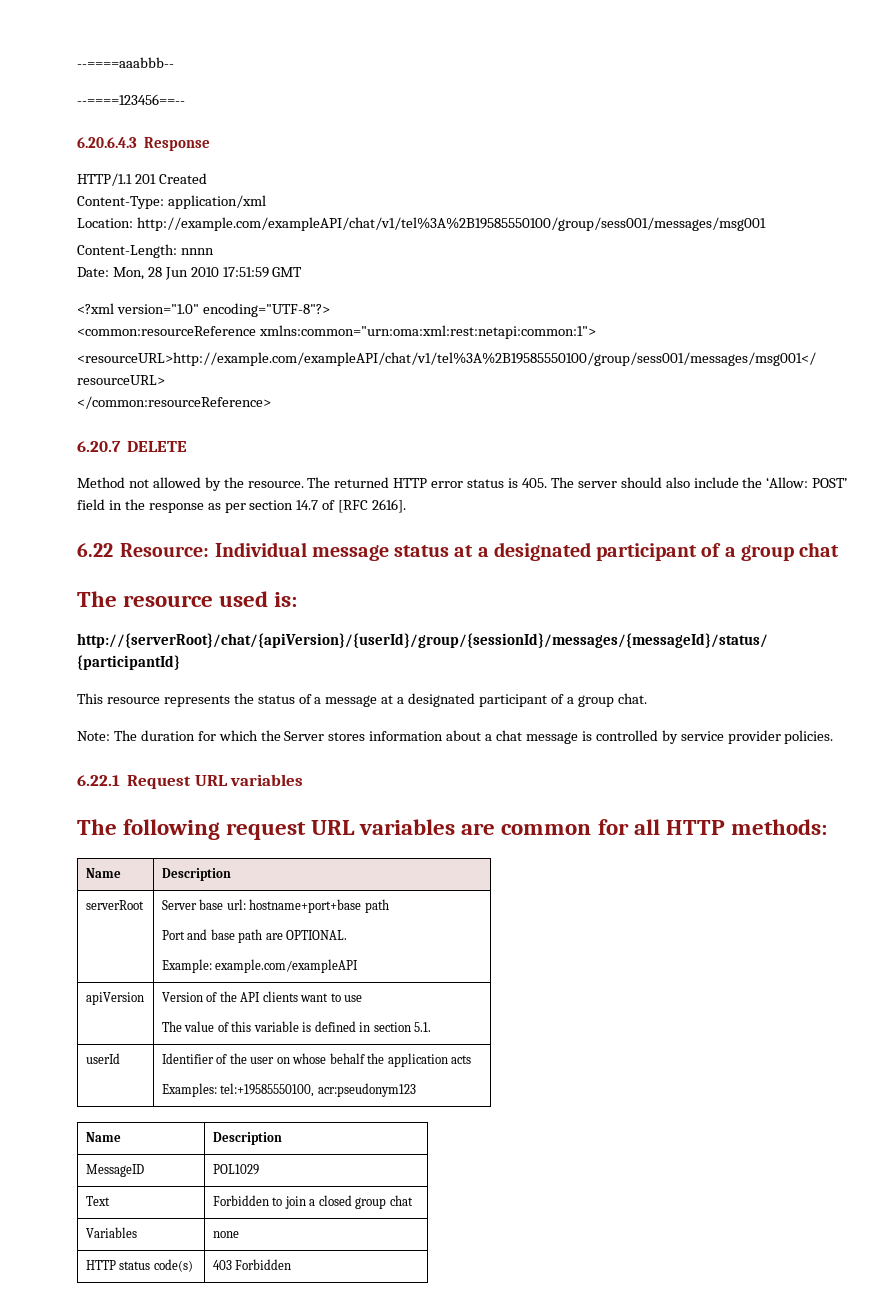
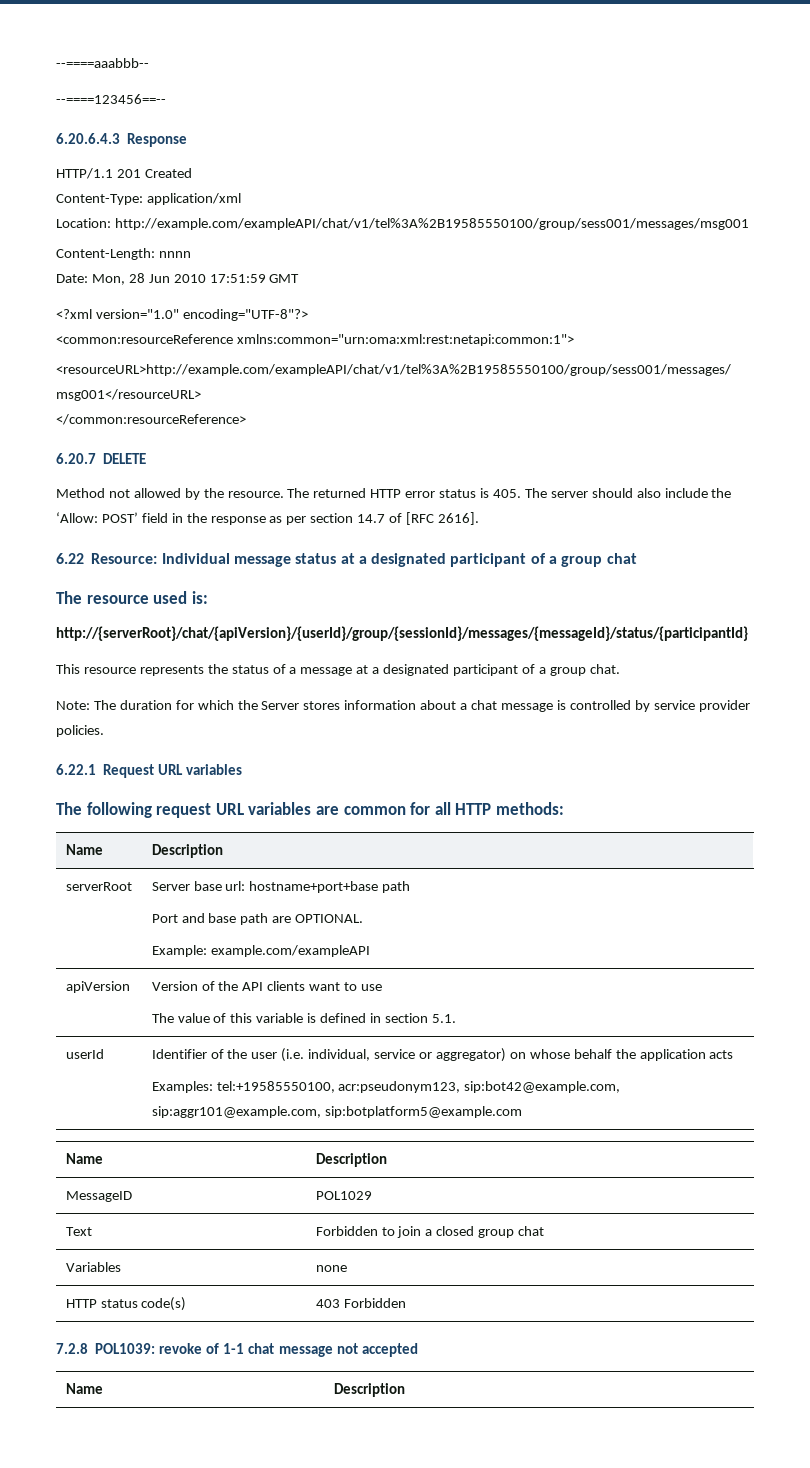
- userId | Identifier of the user on whose behalf the application acts
- Examples: tel:+19585550100, acr:pseudonym123
+ userId | Identifier of the user (i.e. individual, service or aggregator) on whose behalf the application acts
+ Examples: tel:+19585550100, acr:pseudonym123, sip:bot42@example.com, sip:aggr101@example.com, sip:botplatform5@example.com
+ 7.2.8 POL1039: revoke of 1-1 chat message not accepted
+ Name | Description

